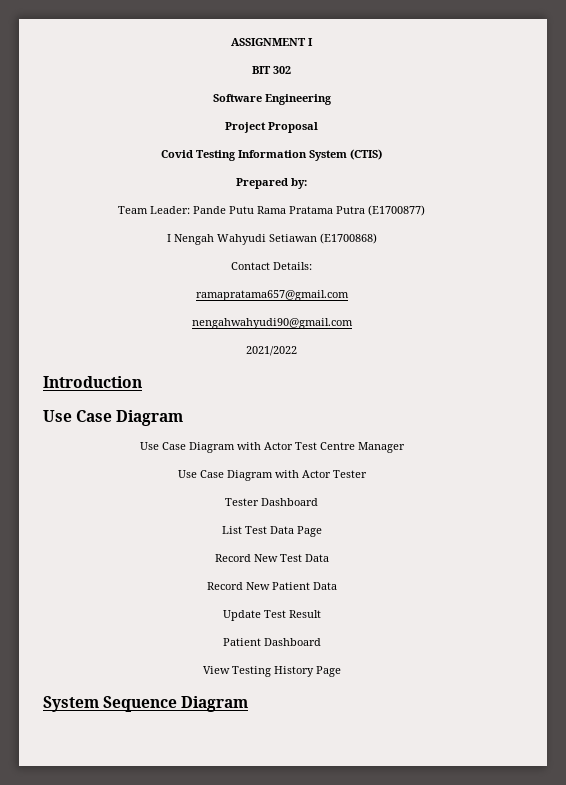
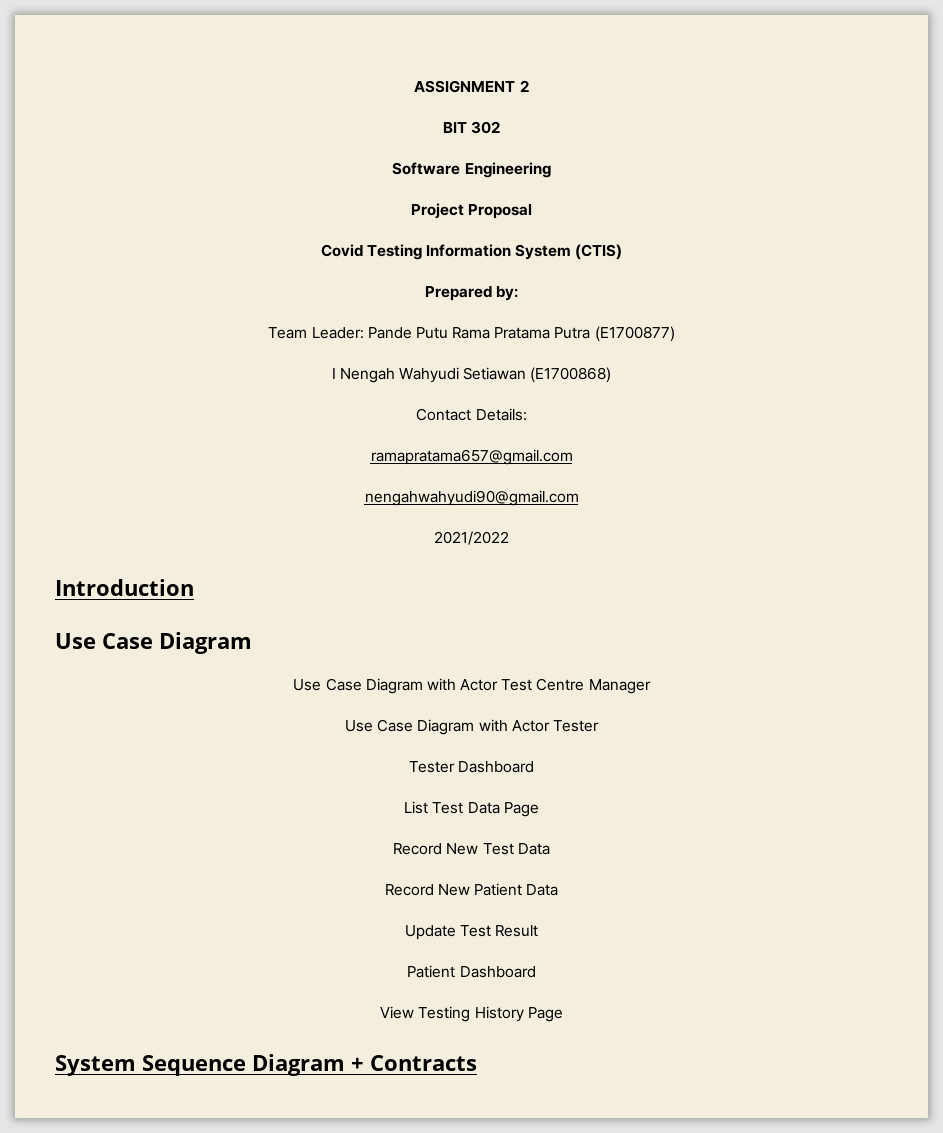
- ASSIGNMENT I
+ ASSIGNMENT 2
- System Sequence Diagram
+ System Sequence Diagram + Contracts

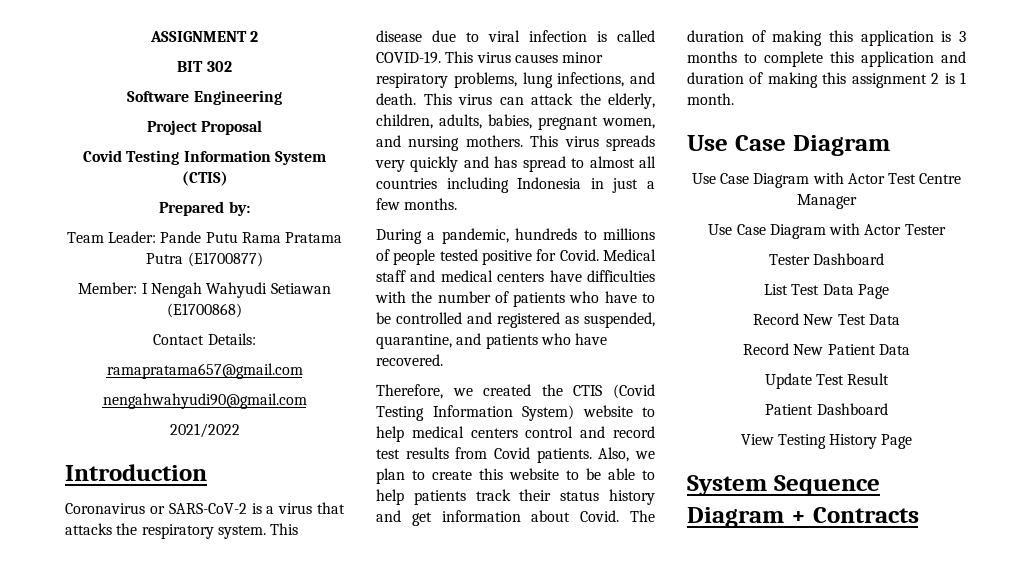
- I Nengah Wahyudi Setiawan (E1700868)
+ Member: I Nengah Wahyudi Setiawan (E1700868)
+ Coronavirus or SARS-CoV-2 is a virus that attacks the respiratory system. This disease due to viral infection is called COVID-19. This virus causes minor respiratory problems, lung infections, and death. This virus can attack the elderly, children, adults, babies, pregnant women, and nursing mothers. This virus spreads very quickly and has spread to almost all countries including Indonesia in just a few months.
+ During a pandemic, hundreds to millions of people tested positive for Covid. Medical staff and medical centers have difficulties with the number of patients who have to be controlled and registered as suspended, quarantine, and patients who have recovered.
+ Therefore, we created the CTIS (Covid Testing Information System) website to help medical centers control and record test results from Covid patients. Also, we plan to create this website to be able to help patients track their status history and get information about Covid. The duration of making this application is 3 months to complete this application and duration of making this assignment 2 is 1 month.

